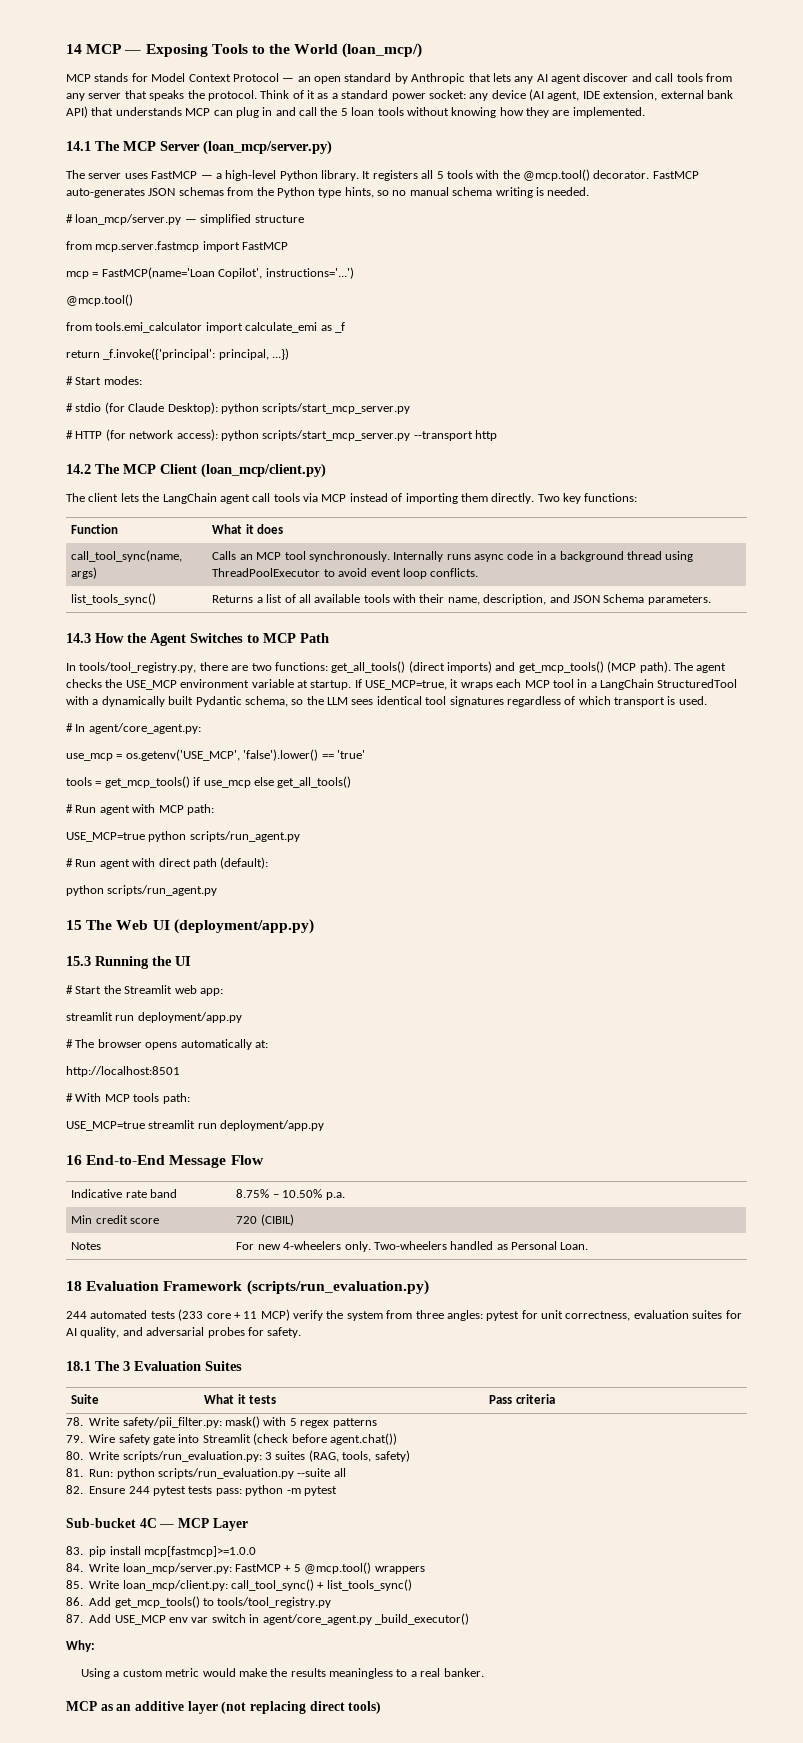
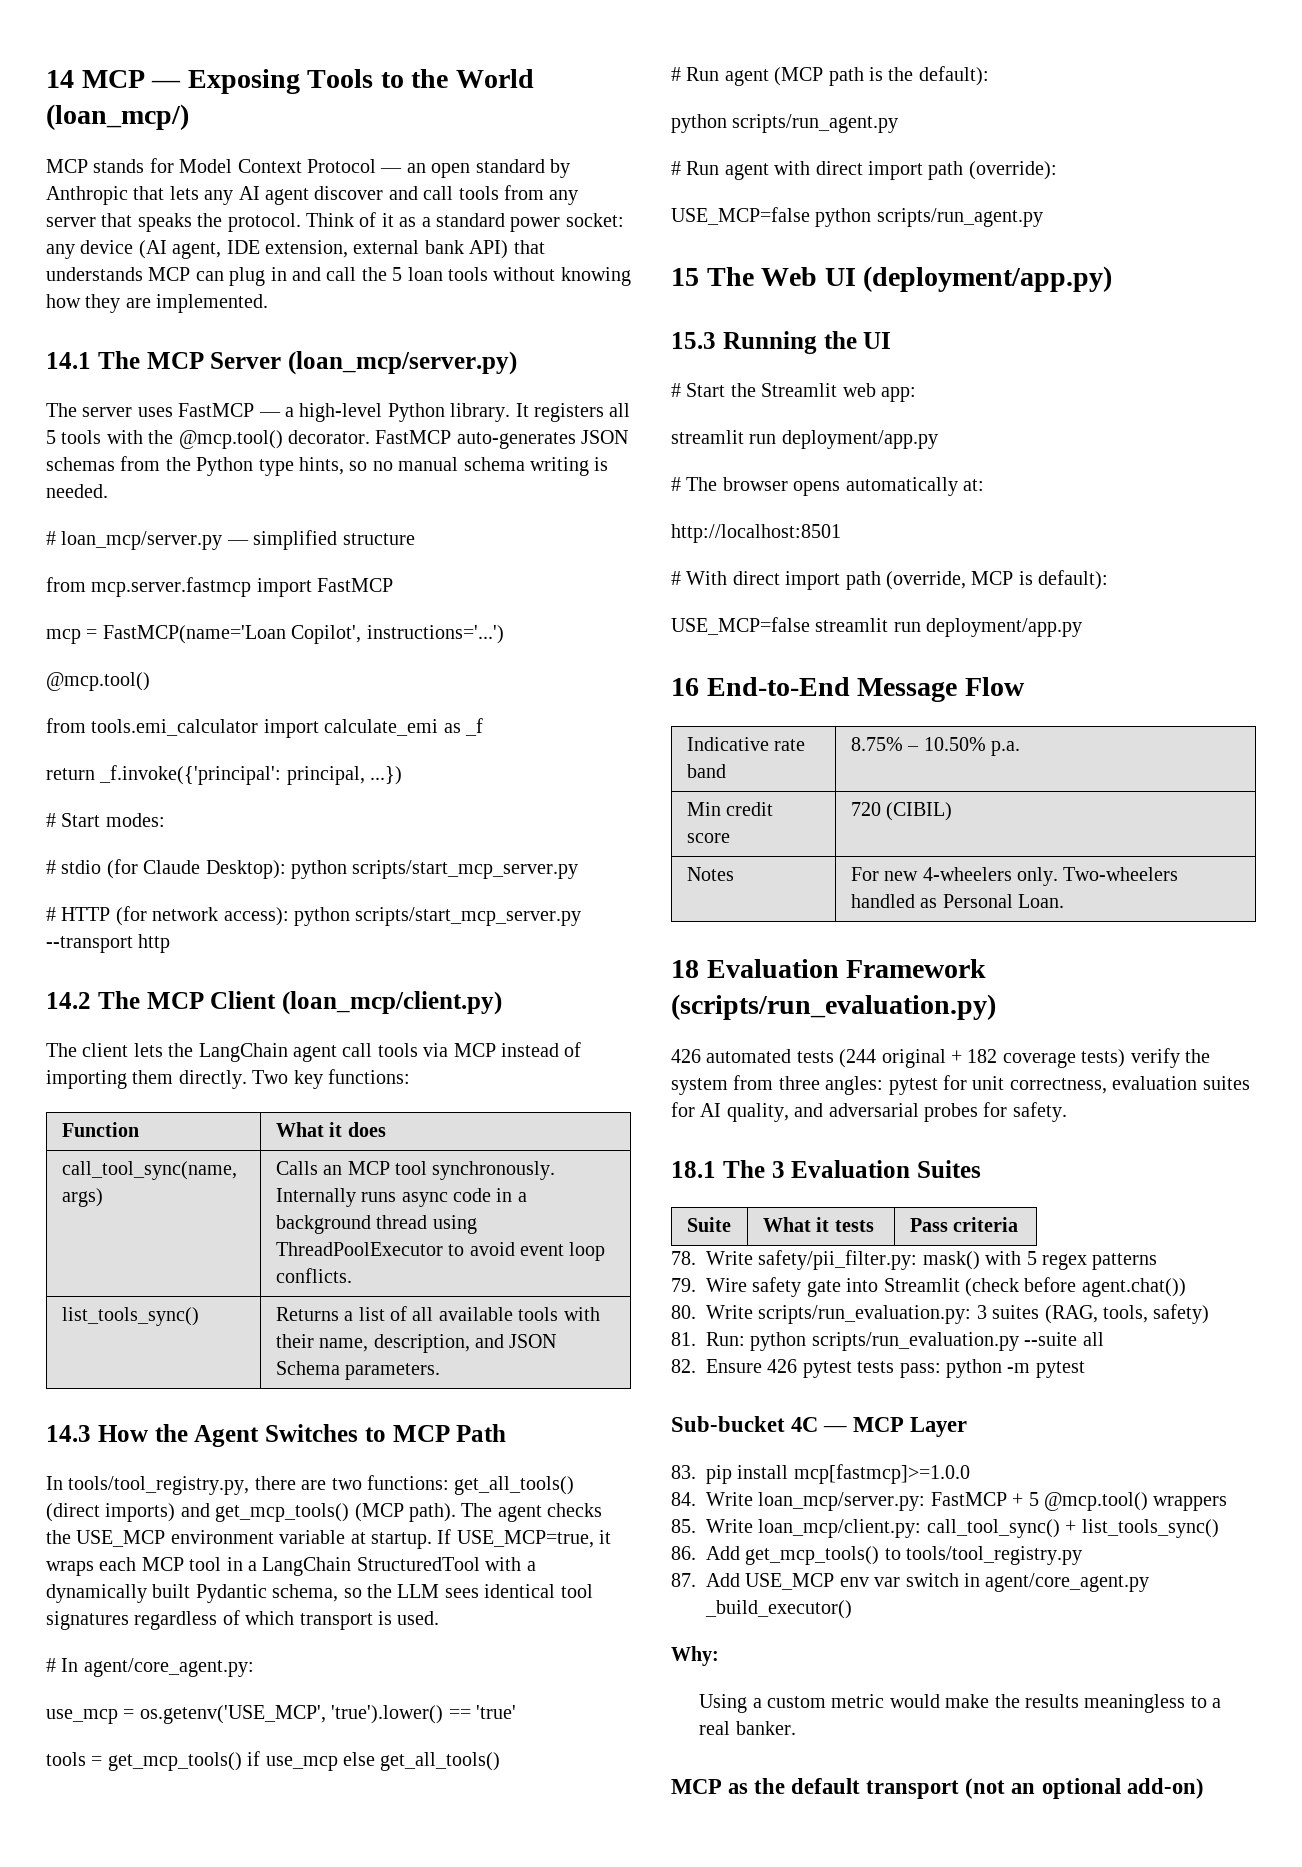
- use_mcp = os.getenv('USE_MCP', 'false').lower() == 'true'
+ use_mcp = os.getenv('USE_MCP', 'true').lower() == 'true'
- # Run agent with MCP path:
- USE_MCP=true python scripts/run_agent.py
+ # Run agent (MCP path is the default):
+ python scripts/run_agent.py
- # Run agent with direct path (default):
- python scripts/run_agent.py
+ # Run agent with direct import path (override):
+ USE_MCP=false python scripts/run_agent.py
- # With MCP tools path:
- USE_MCP=true streamlit run deployment/app.py
+ # With direct import path (override, MCP is default):
+ USE_MCP=false streamlit run deployment/app.py
- 244 automated tests (233 core + 11 MCP) verify the system from three angles: pytest for unit correctness, evaluation suites for AI quality, and adversarial probes for safety.
+ 426 automated tests (244 original + 182 coverage tests) verify the system from three angles: pytest for unit correctness, evaluation suites for AI quality, and adversarial probes for safety.
- 82. Ensure 244 pytest tests pass: python -m pytest
+ 82. Ensure 426 pytest tests pass: python -m pytest
- MCP as an additive layer (not replacing direct tools)
+ MCP as the default transport (not an optional add-on)

